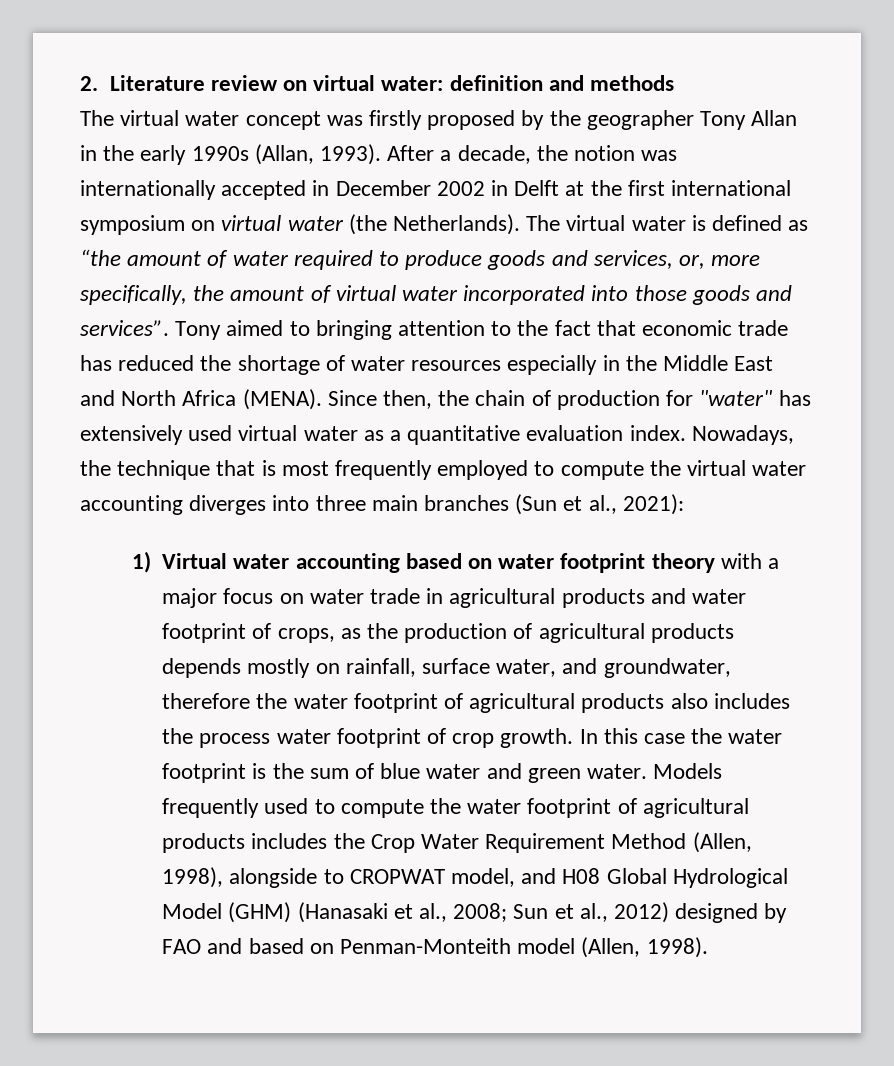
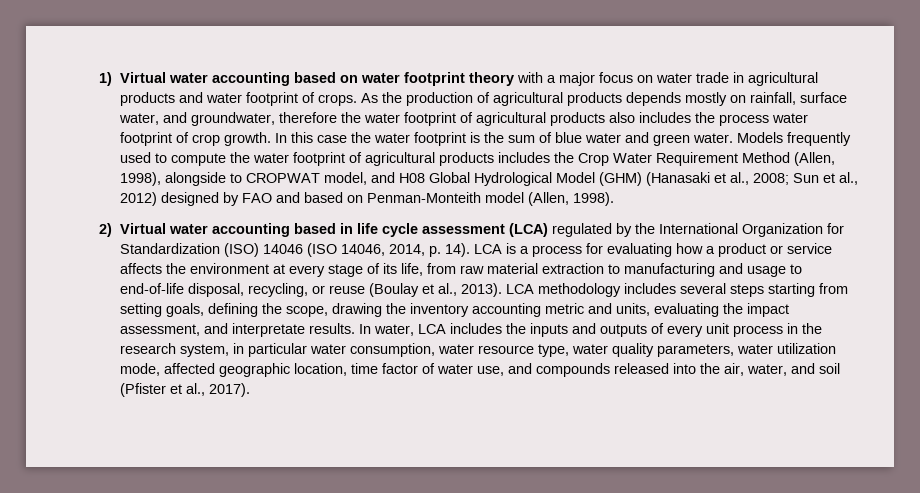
- 2. Literature review on virtual water: definition and methods
- The virtual water concept was firstly proposed by the geographer Tony Allan in the early 1990s (Allan, 1993). After a decade, the notion was internationally accepted in December 2002 in Delft at the first international symposium on virtual water (the Netherlands). The virtual water is defined as “the amount of water required to produce goods and services, or, more specifically, the amount of virtual water incorporated into those goods and services”. Tony aimed to bringing attention to the fact that economic trade has reduced the shortage of water resources especially in the Middle East and North Africa (MENA). Since then, the chain of production for "water" has extensively used virtual water as a quantitative evaluation index. Nowadays, the technique that is most frequently employed to compute the virtual water accounting diverges into three main branches (Sun et al., 2021):
- 1) Virtual water accounting based on water footprint theory with a major focus on water trade in agricultural products and water footprint of crops, as the production of agricultural products depends mostly on rainfall, surface water, and groundwater, therefore the water footprint of agricultural products also includes the process water footprint of crop growth.
+ 1) Virtual water accounting based on water footprint theory with a major focus on water trade in agricultural products and water footprint of crops. As the production of agricultural products depends mostly on rainfall, surface water, and groundwater, therefore the water footprint of agricultural products also includes the process water footprint of crop growth.
+ 2) Virtual water accounting based in life cycle assessment (LCA) regulated by the International Organization for Standardization (ISO) 14046 (ISO 14046, 2014, p. 14). LCA is a process for evaluating how a product or service affects the environment at every stage of its life, from raw material extraction to manufacturing and usage to end-of-life disposal, recycling, or reuse (Boulay et al., 2013). LCA methodology includes several steps starting from setting goals, defining the scope, drawing the inventory accounting metric and units, evaluating the impact assessment, and interpretate results. In water, LCA includes the inputs and outputs of every unit process in the research system, in particular water consumption, water resource type, water quality parameters, water utilization mode, affected geographic location, time factor of water use, and compounds released into the air, water, and soil (Pfister et al., 2017).

